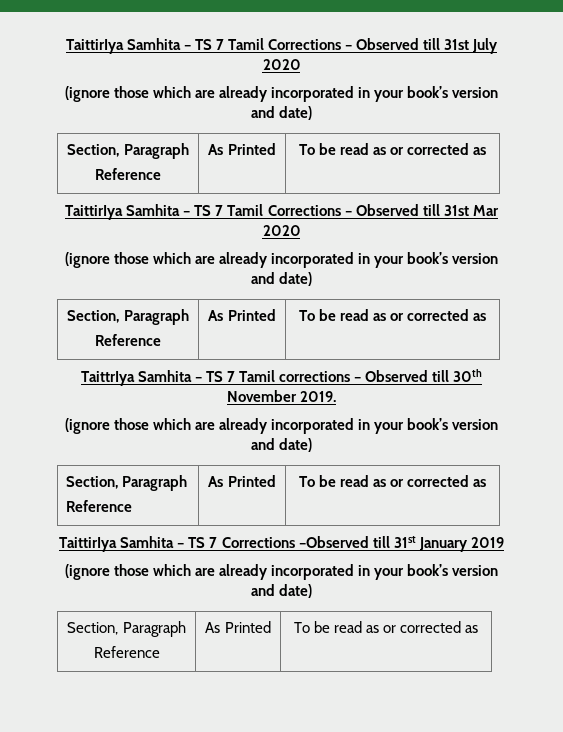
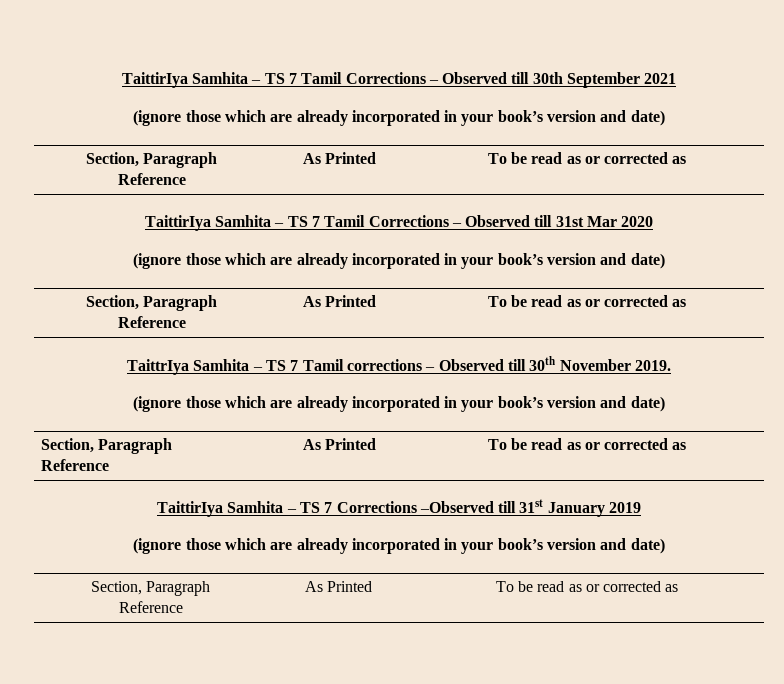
- TaittirIya Samhita – TS 7 Tamil Corrections – Observed till 31st July 2020
+ TaittirIya Samhita – TS 7 Tamil Corrections – Observed till 30th September 2021

